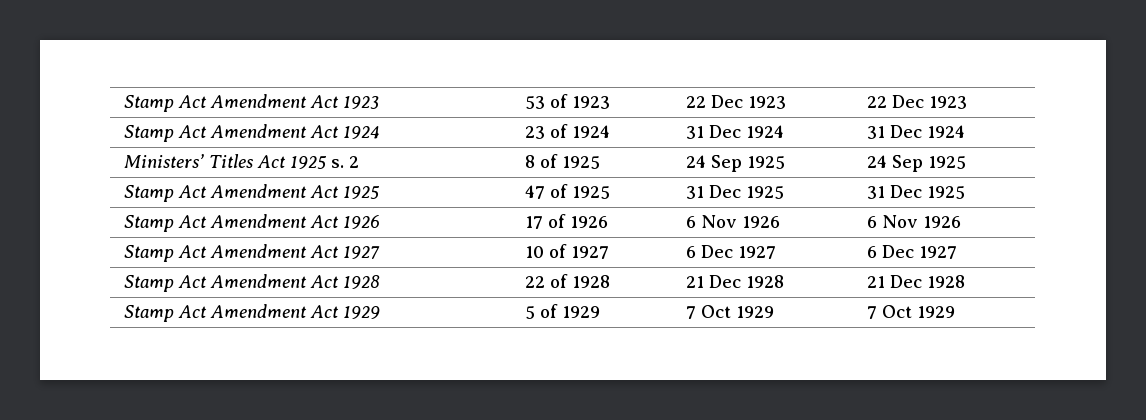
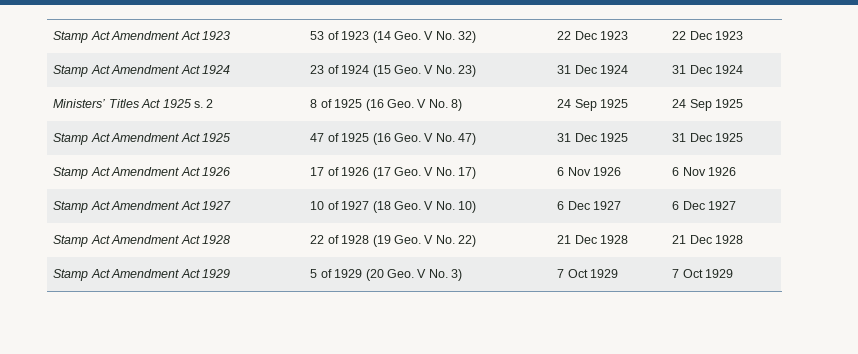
- Stamp Act Amendment Act 1923 | 53 of 1923 | 22 Dec 1923 | 22 Dec 1923
+ Stamp Act Amendment Act 1923 | 53 of 1923 (14 Geo. V No. 32) | 22 Dec 1923 | 22 Dec 1923
- Stamp Act Amendment Act 1924 | 23 of 1924 | 31 Dec 1924 | 31 Dec 1924
+ Stamp Act Amendment Act 1924 | 23 of 1924 (15 Geo. V No. 23) | 31 Dec 1924 | 31 Dec 1924
- Ministers’ Titles Act 1925 s. 2 | 8 of 1925 | 24 Sep 1925 | 24 Sep 1925
+ Ministers’ Titles Act 1925 s. 2 | 8 of 1925 (16 Geo. V No. 8) | 24 Sep 1925 | 24 Sep 1925
- Stamp Act Amendment Act 1925 | 47 of 1925 | 31 Dec 1925 | 31 Dec 1925
+ Stamp Act Amendment Act 1925 | 47 of 1925 (16 Geo. V No. 47) | 31 Dec 1925 | 31 Dec 1925
- Stamp Act Amendment Act 1926 | 17 of 1926 | 6 Nov 1926 | 6 Nov 1926
+ Stamp Act Amendment Act 1926 | 17 of 1926 (17 Geo. V No. 17) | 6 Nov 1926 | 6 Nov 1926
- Stamp Act Amendment Act 1927 | 10 of 1927 | 6 Dec 1927 | 6 Dec 1927
+ Stamp Act Amendment Act 1927 | 10 of 1927 (18 Geo. V No. 10) | 6 Dec 1927 | 6 Dec 1927
- Stamp Act Amendment Act 1928 | 22 of 1928 | 21 Dec 1928 | 21 Dec 1928
+ Stamp Act Amendment Act 1928 | 22 of 1928 (19 Geo. V No. 22) | 21 Dec 1928 | 21 Dec 1928
- Stamp Act Amendment Act 1929 | 5 of 1929 | 7 Oct 1929 | 7 Oct 1929
+ Stamp Act Amendment Act 1929 | 5 of 1929 (20 Geo. V No. 3) | 7 Oct 1929 | 7 Oct 1929

